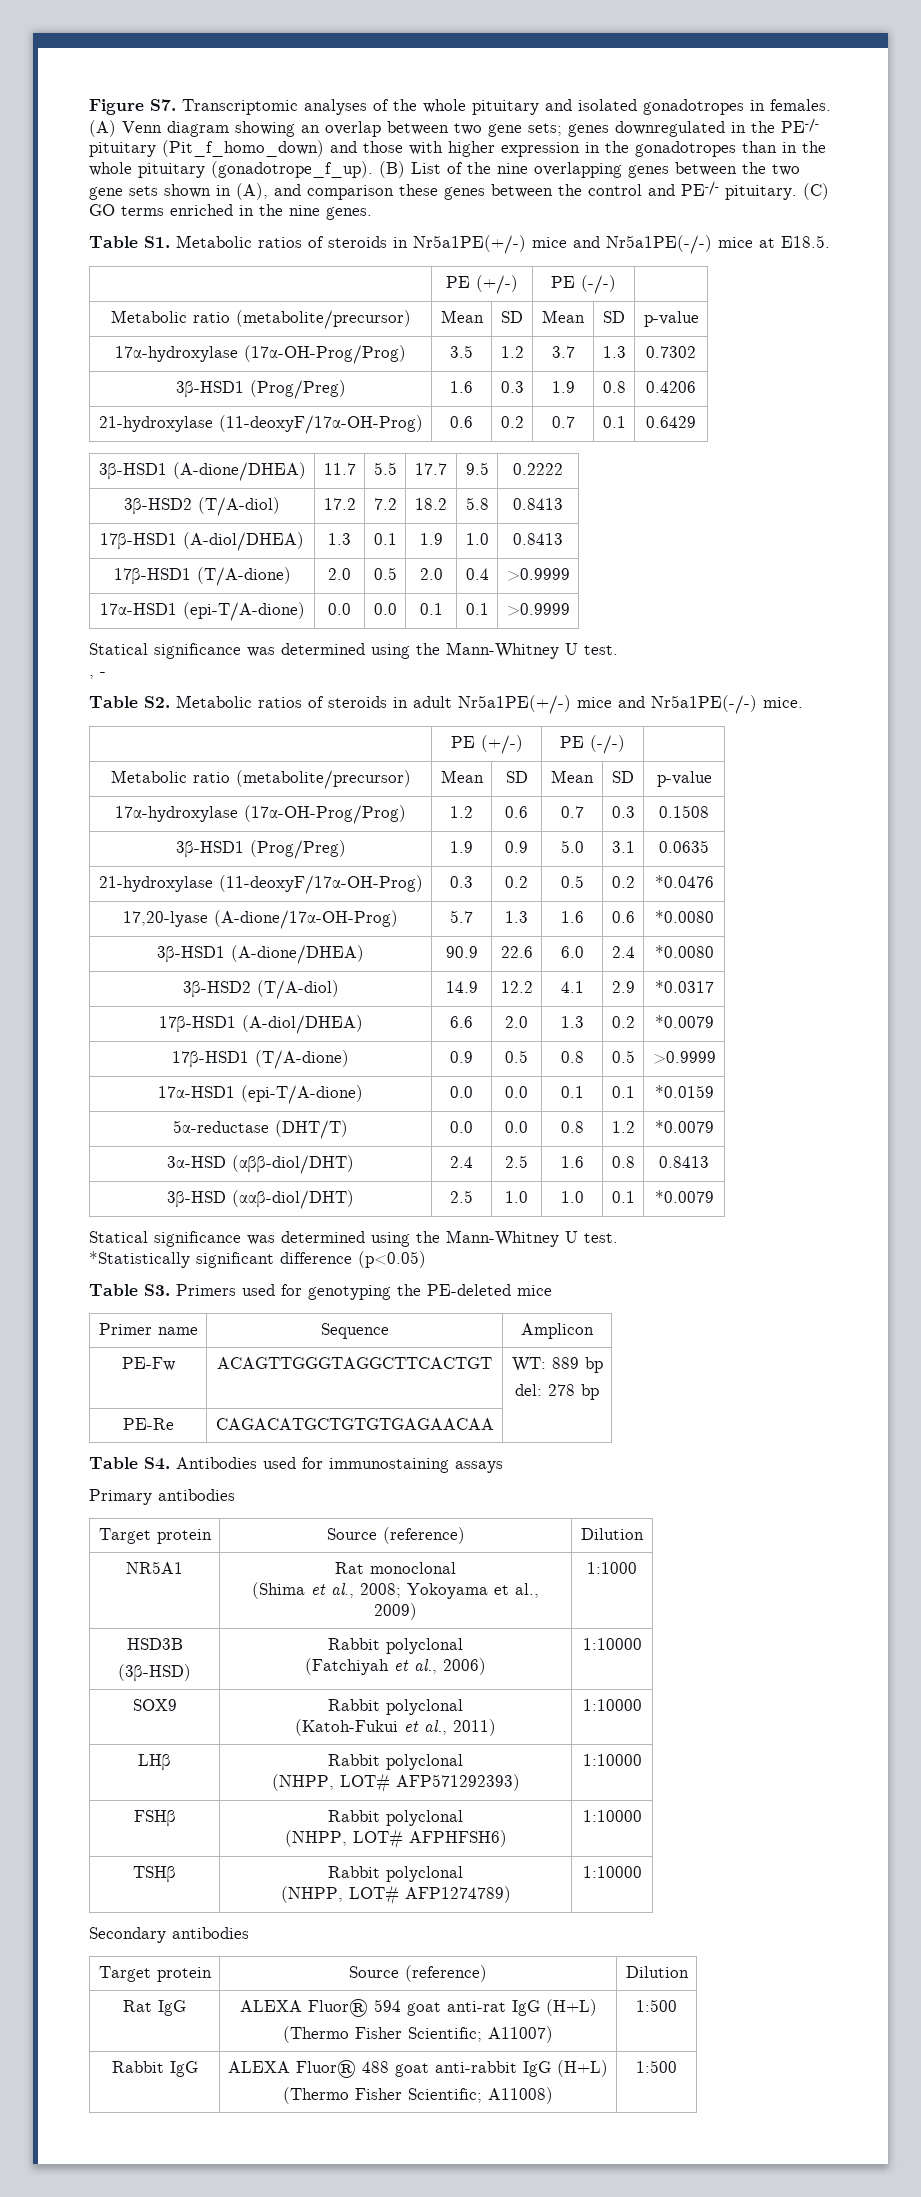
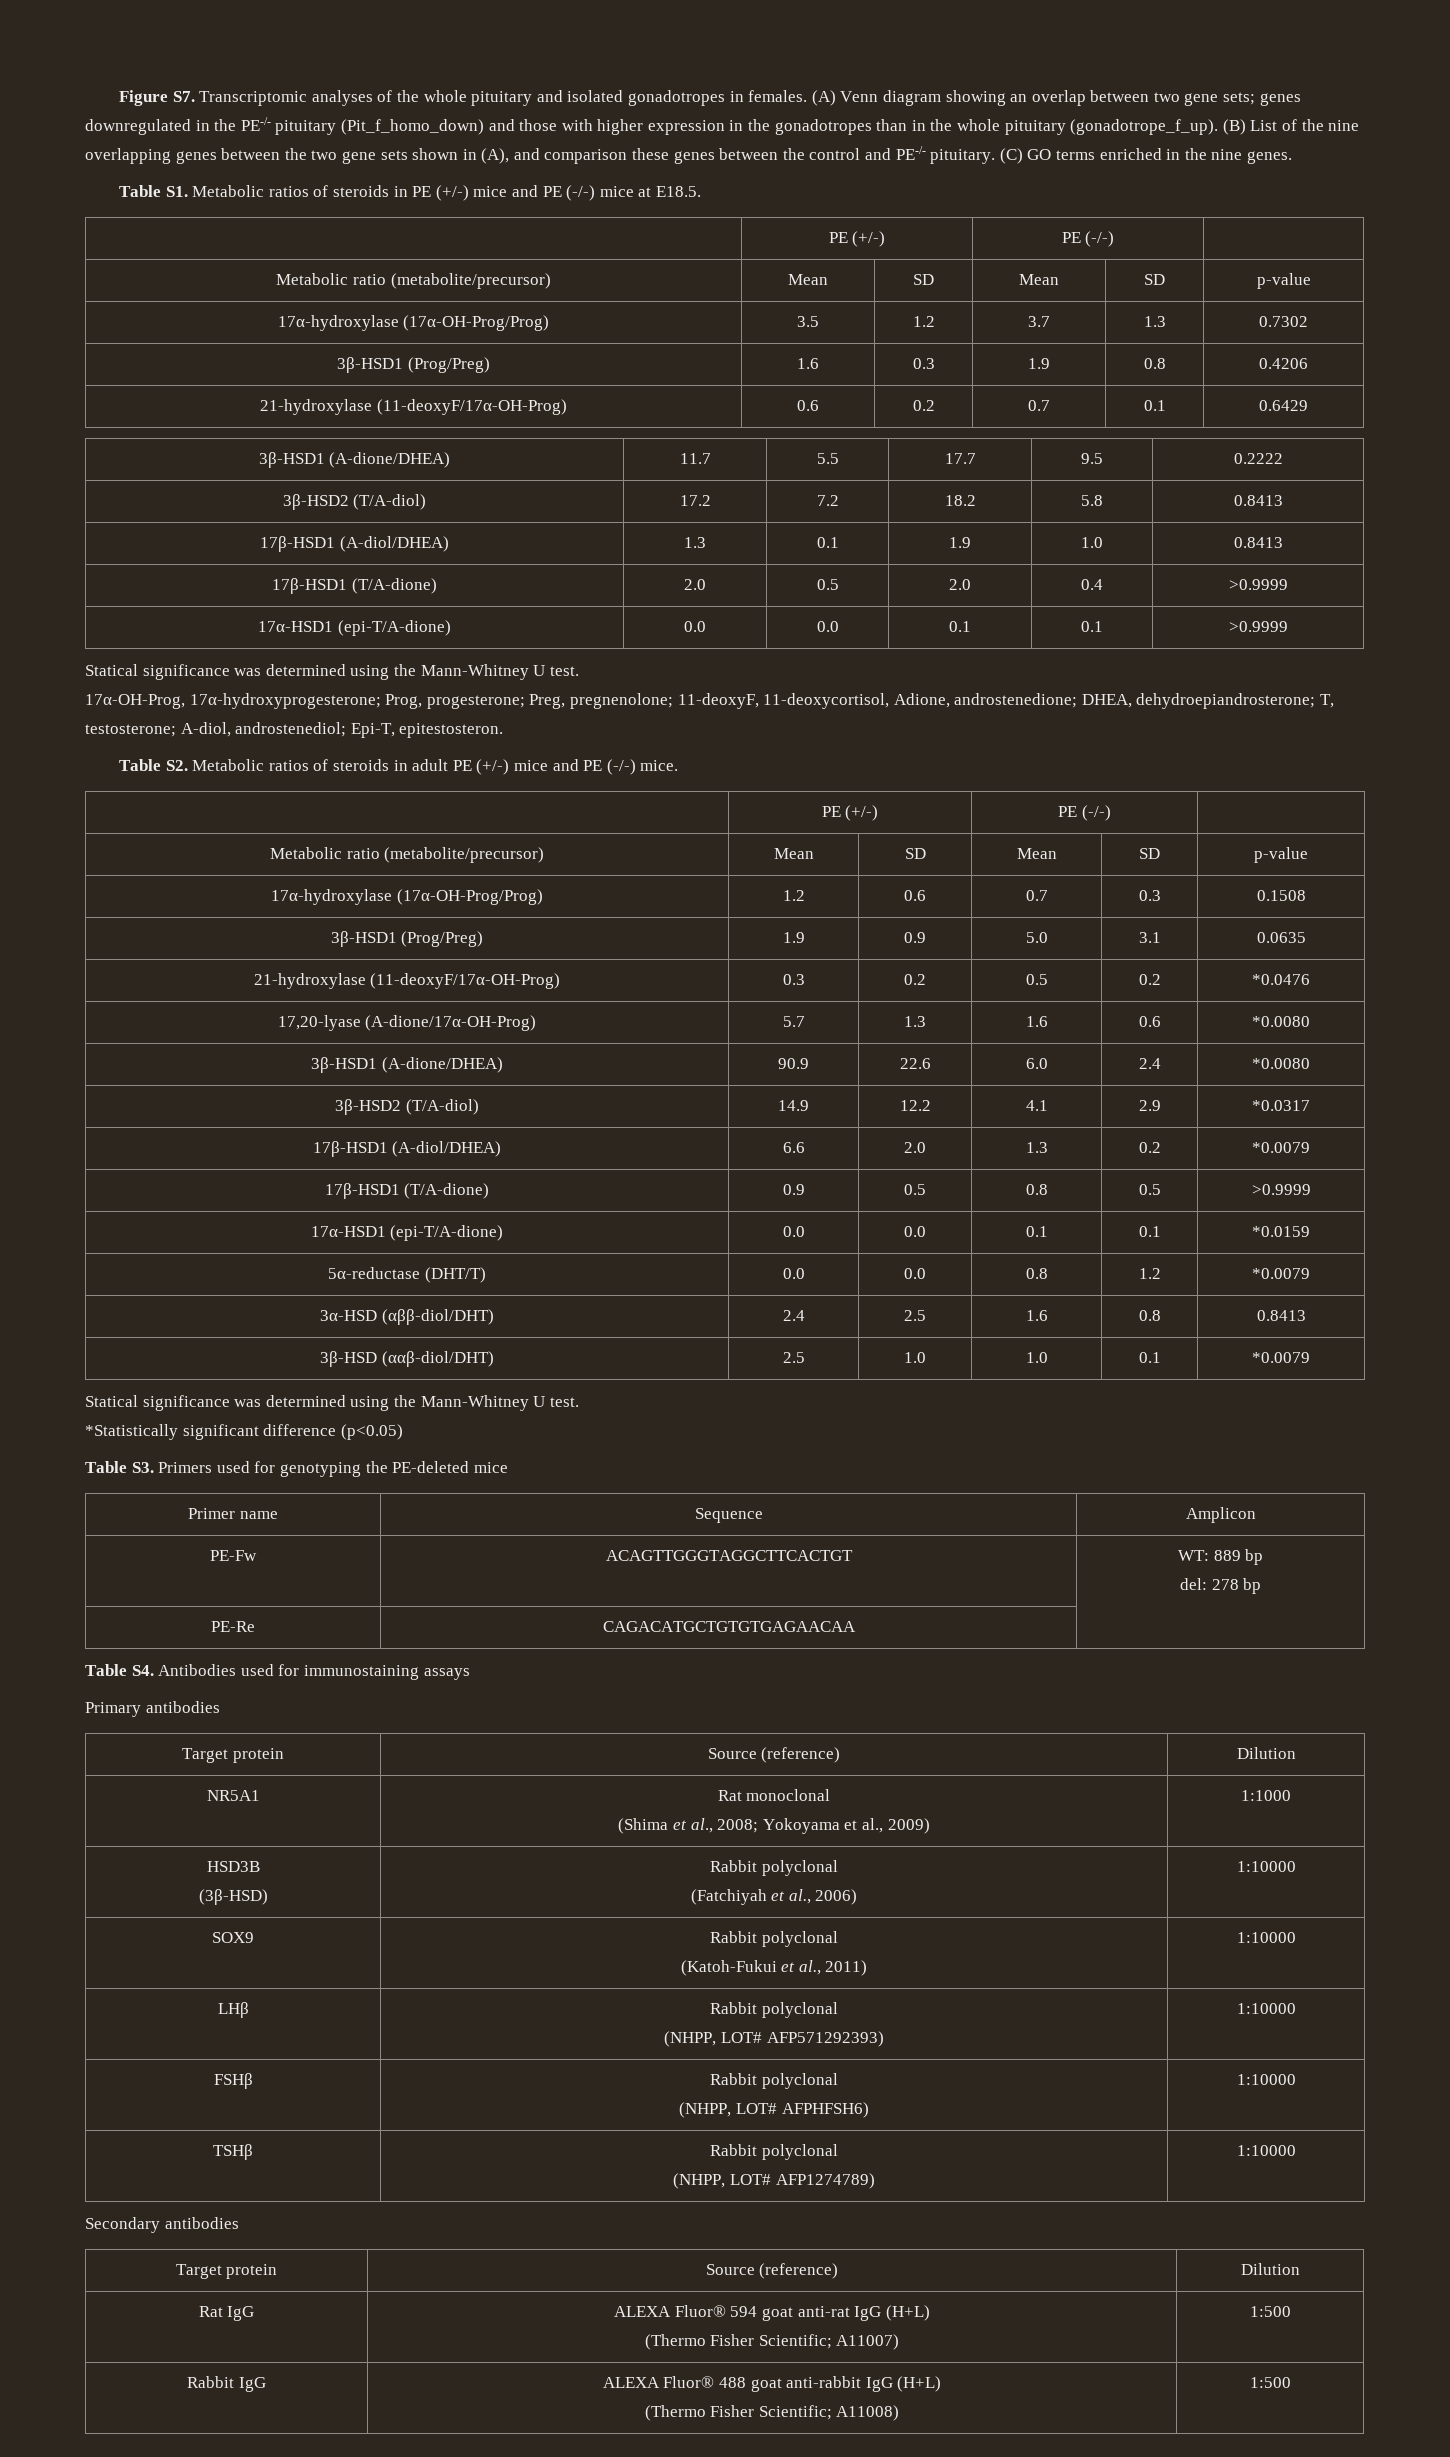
- Table S1. Metabolic ratios of steroids in Nr5a1PE(+/-) mice and Nr5a1PE(-/-) mice at E18.5.
+ Table S1. Metabolic ratios of steroids in PE (+/-) mice and PE (-/-) mice at E18.5.
- , -
+ 17α-OH-Prog, 17α-hydroxyprogesterone; Prog, progesterone; Preg, pregnenolone; 11-deoxyF, 11-deoxycortisol, Adione, androstenedione; DHEA, dehydroepiandrosterone; T, testosterone; A-diol, androstenediol; Epi-T, epitestosteron.
- Table S2. Metabolic ratios of steroids in adult Nr5a1PE(+/-) mice and Nr5a1PE(-/-) mice.
+ Table S2. Metabolic ratios of steroids in adult PE (+/-) mice and PE (-/-) mice.

